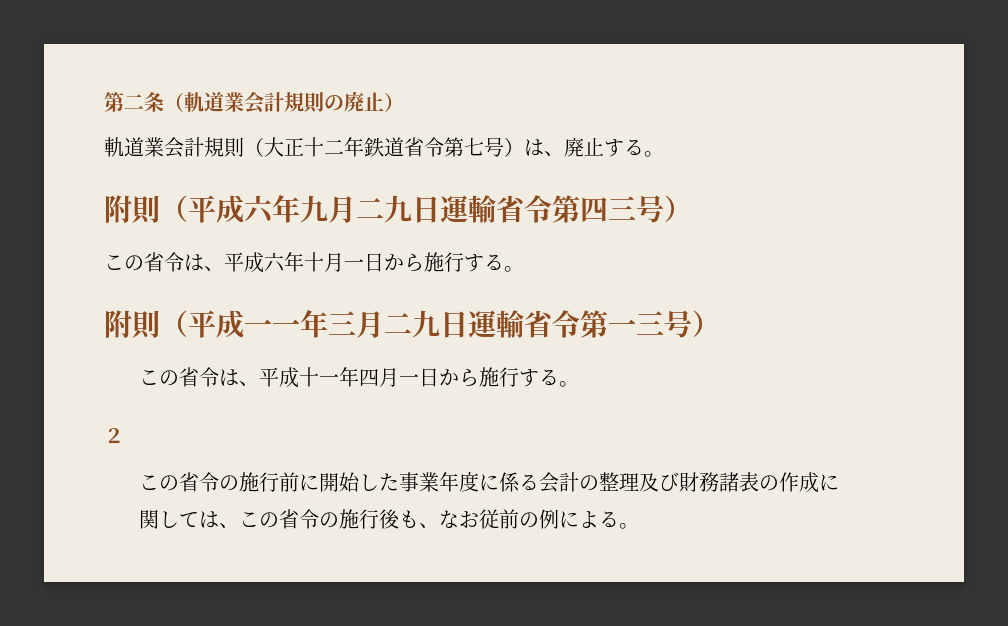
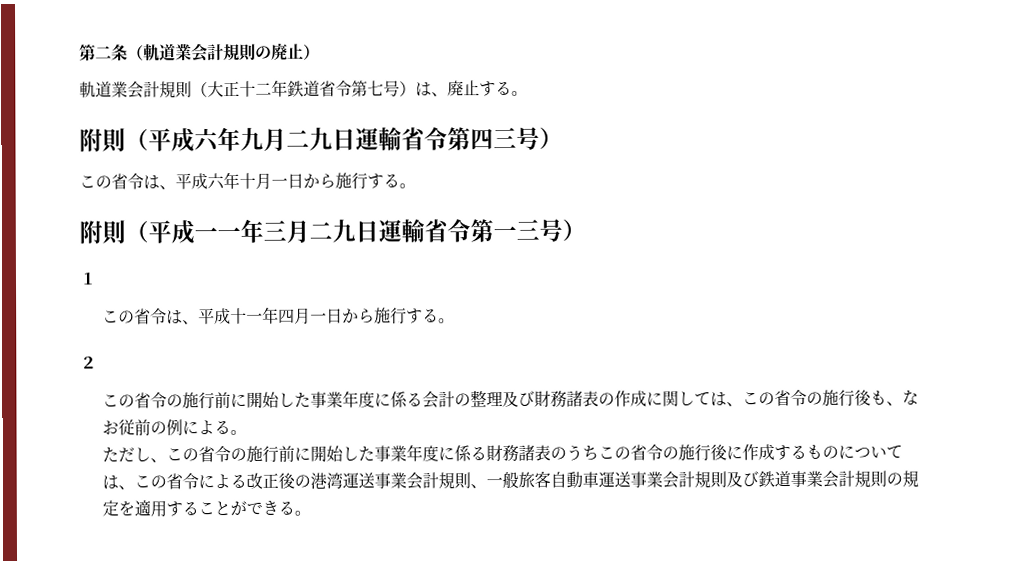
+ １
+ ただし、この省令の施行前に開始した事業年度に係る財務諸表のうちこの省令の施行後に作成するものについては、この省令による改正後の港湾運送事業会計規則、一般旅客自動車運送事業会計規則及び鉄道事業会計規則の規定を適用することができる。

